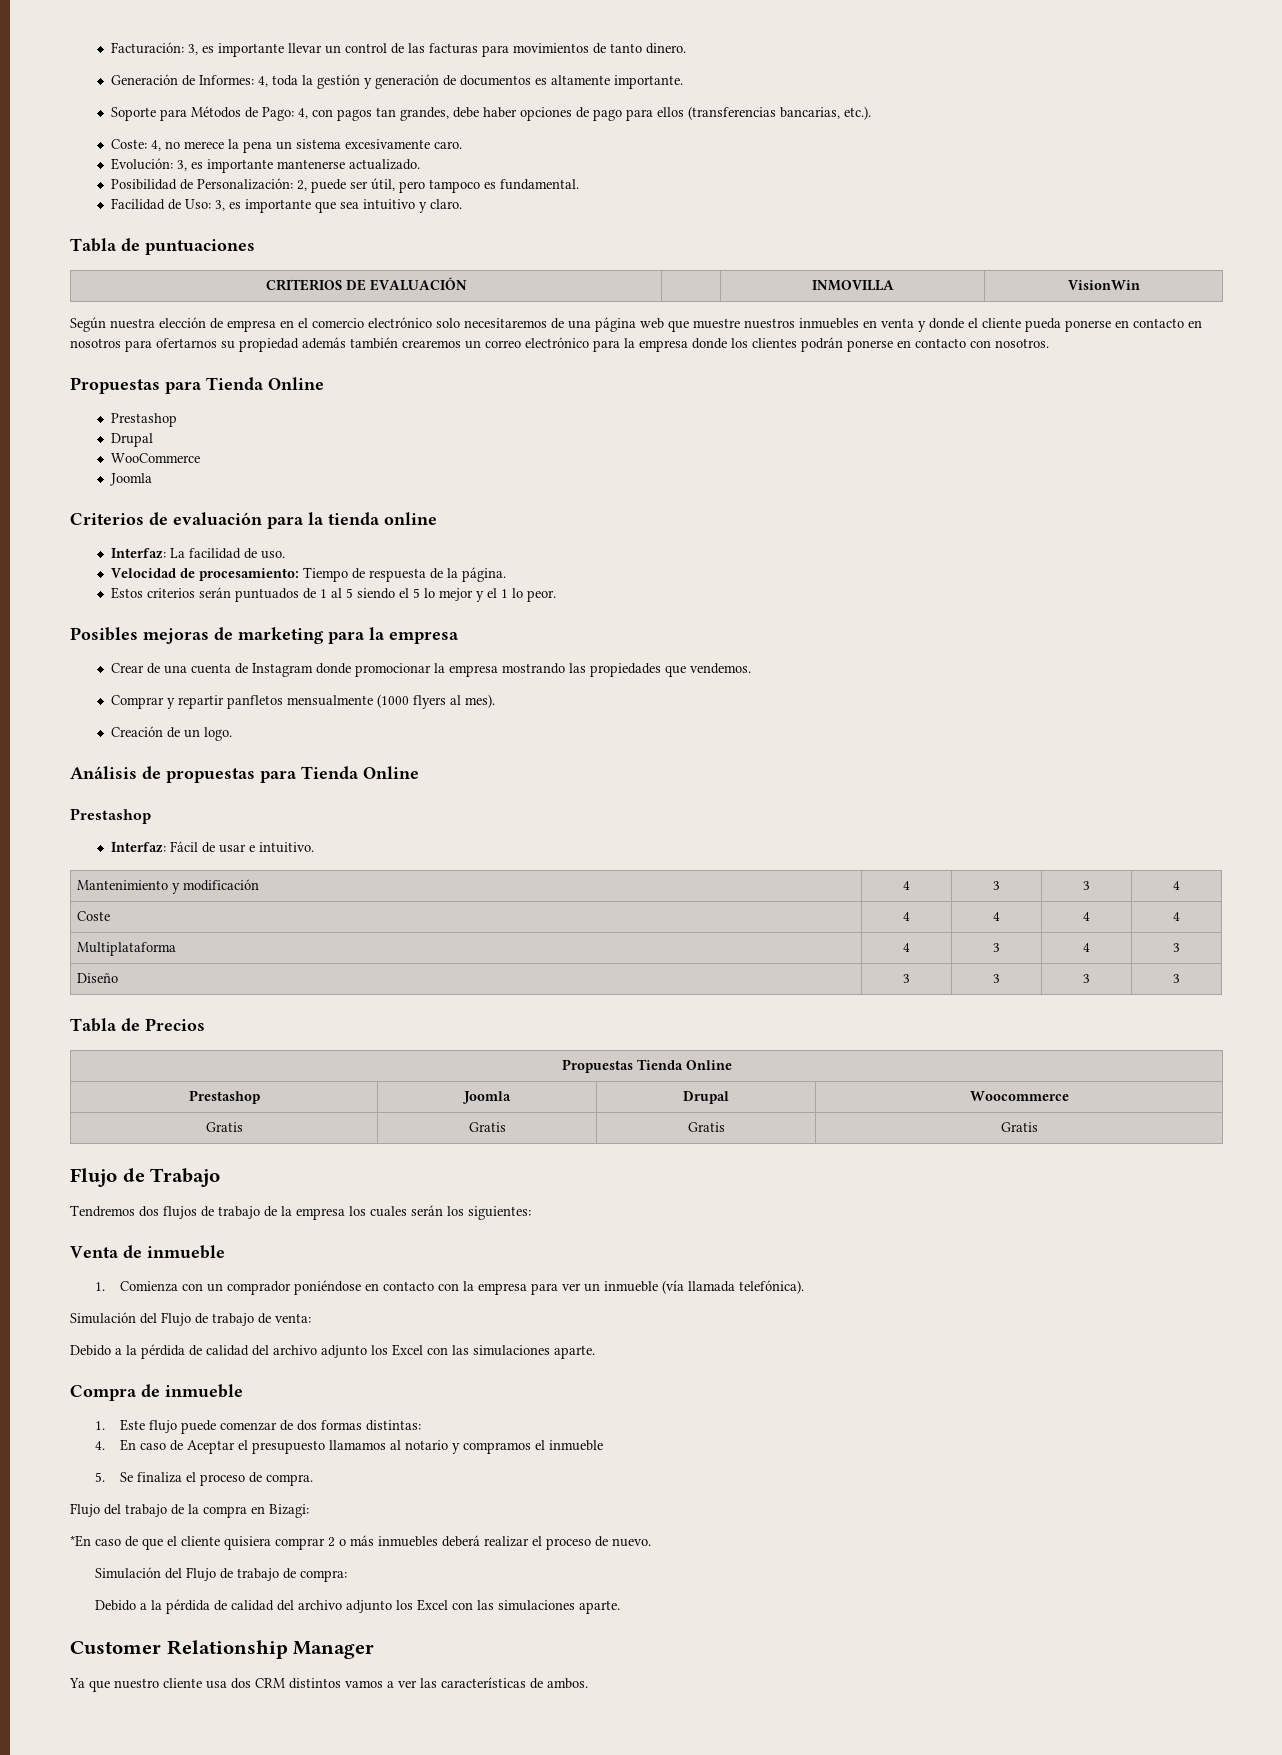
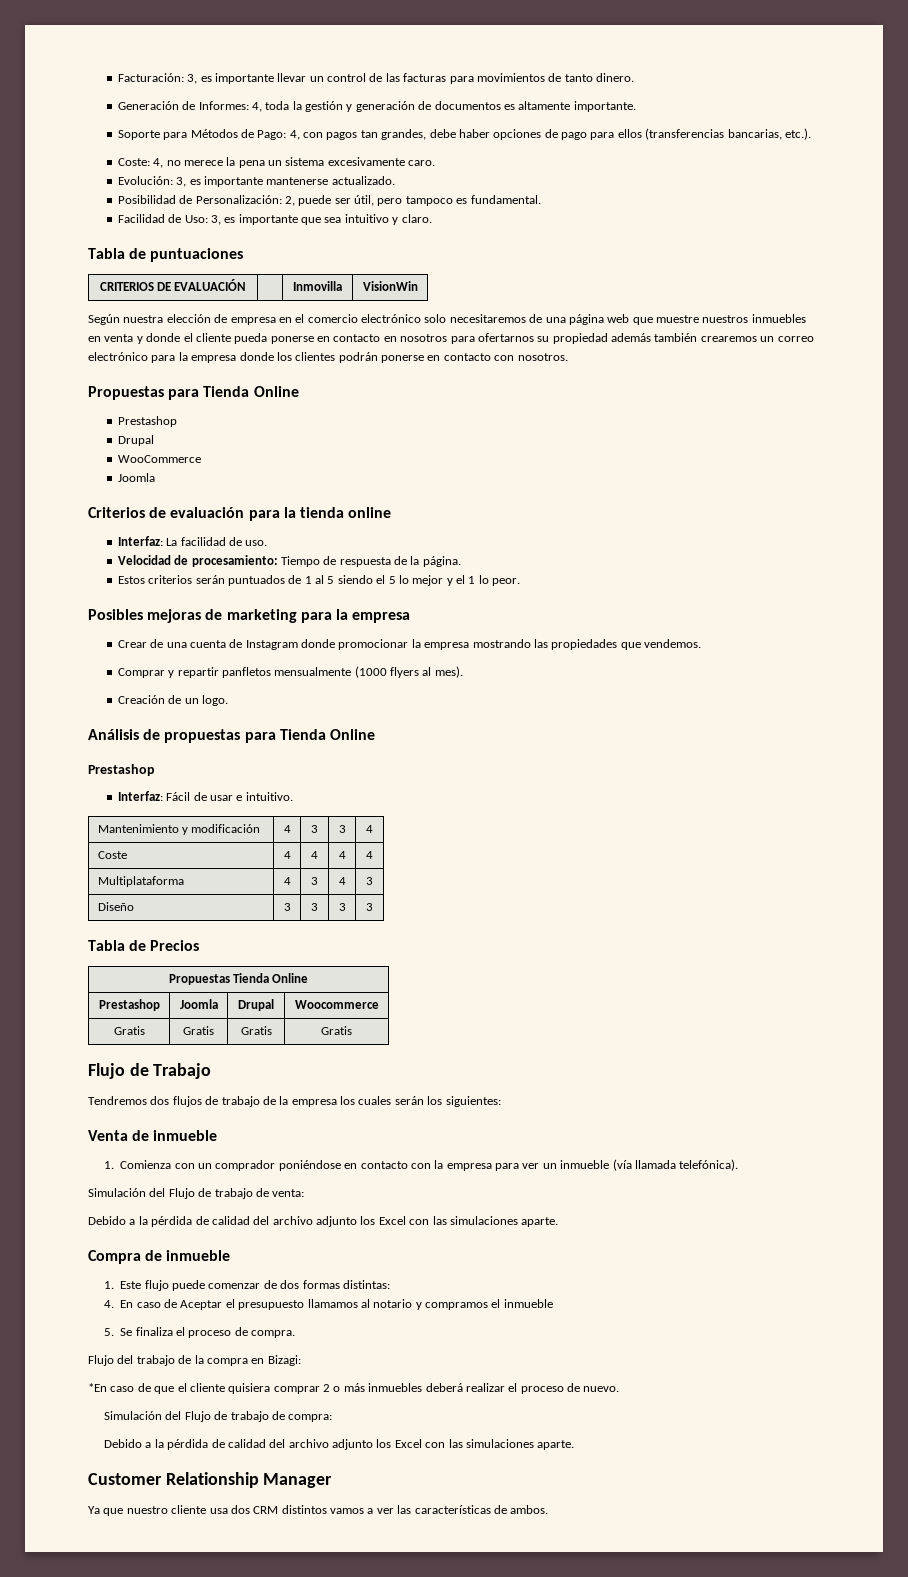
- CRITERIOS DE EVALUACIÓN | | INMOVILLA | VisionWin
+ CRITERIOS DE EVALUACIÓN | | Inmovilla | VisionWin

